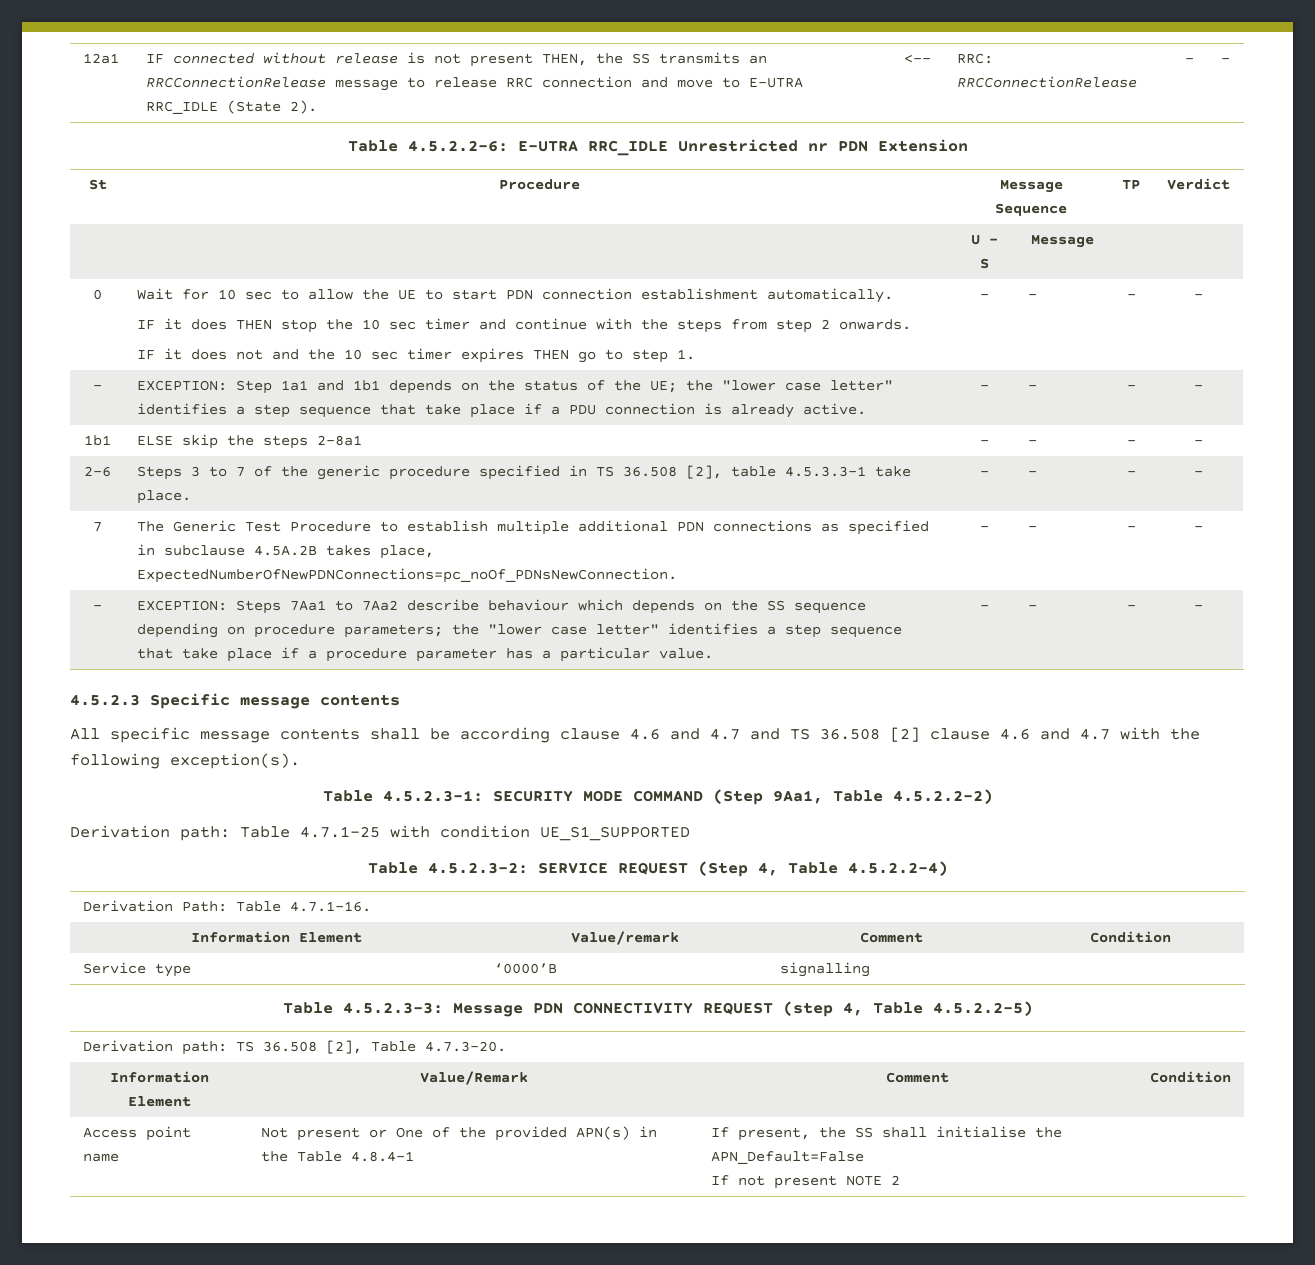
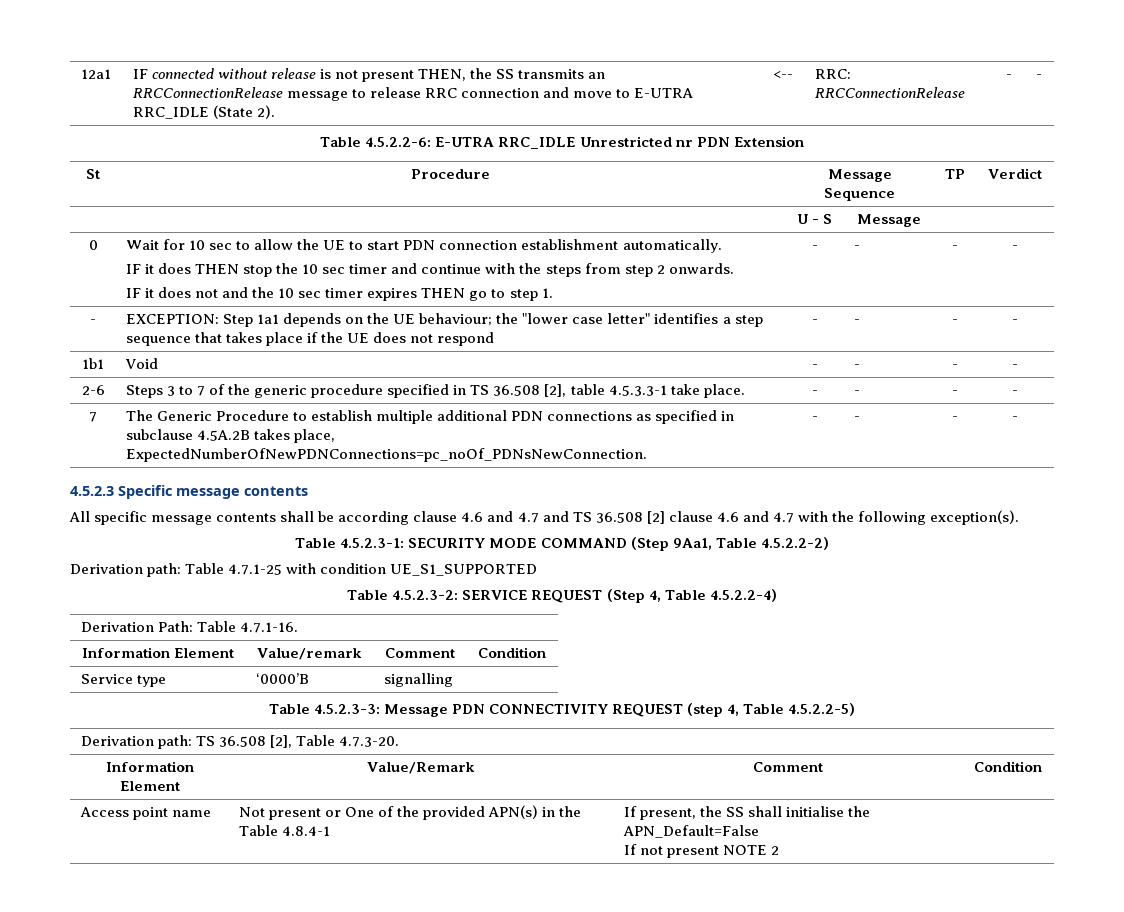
- - | EXCEPTION: Step 1a1 and 1b1 depends on the status of the UE; the "lower case letter" identifies a step sequence that take place if a PDU connection is already active. | - | - | - | -
+ - | EXCEPTION: Step 1a1 depends on the UE behaviour; the "lower case letter" identifies a step sequence that takes place if the UE does not respond | - | - | - | -
- 1b1 | ELSE skip the steps 2-8a1 | - | - | - | -
+ 1b1 | Void | - | - | - | -
- 7 | The Generic Test Procedure to establish multiple additional PDN connections as specified in subclause 4.5A.2B takes place, ExpectedNumberOfNewPDNConnections=pc_noOf_PDNsNewConnection. | - | - | - | -
+ 7 | The Generic Procedure to establish multiple additional PDN connections as specified in subclause 4.5A.2B takes place, ExpectedNumberOfNewPDNConnections=pc_noOf_PDNsNewConnection. | - | - | - | -
- - | EXCEPTION: Steps 7Aa1 to 7Aa2 describe behaviour which depends on the SS sequence depending on procedure parameters; the "lower case letter" identifies a step sequence that take place if a procedure parameter has a particular value. | - | - | - | -

